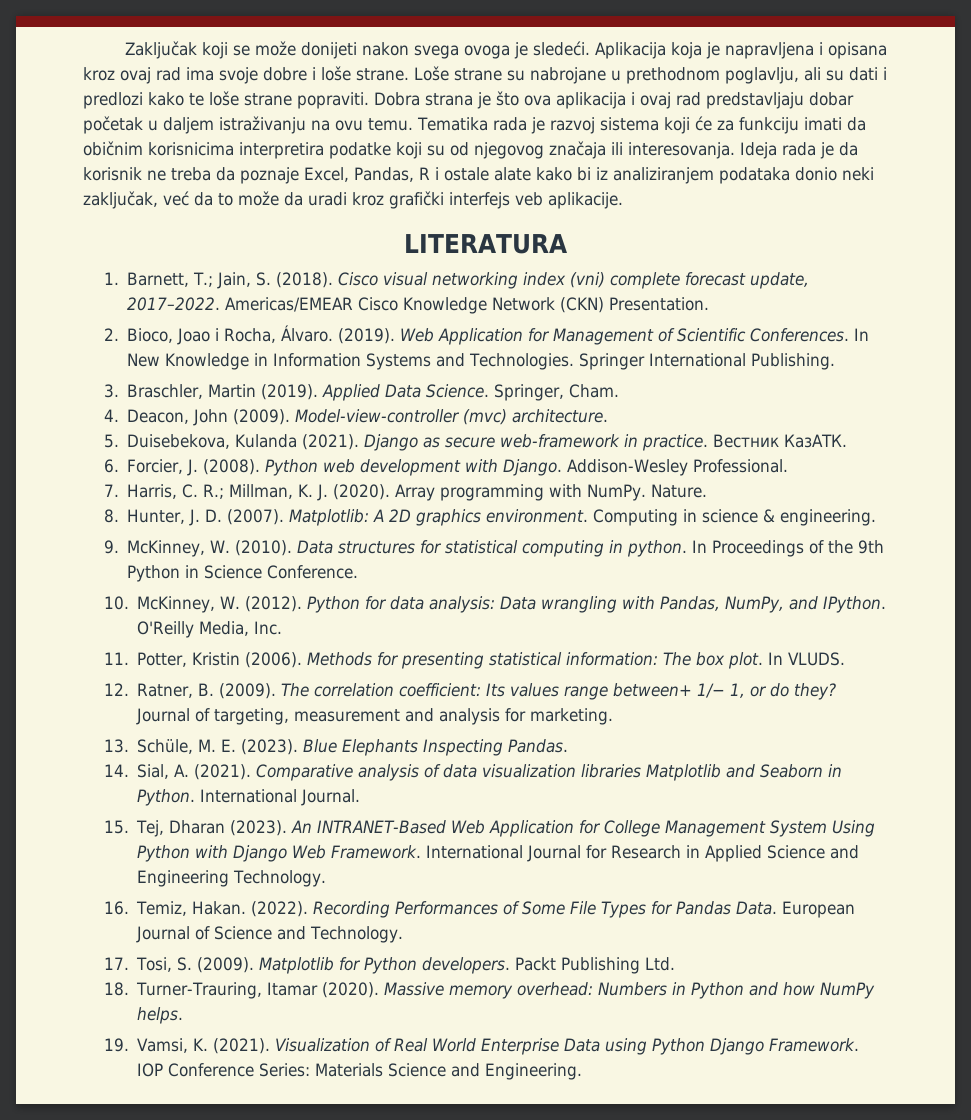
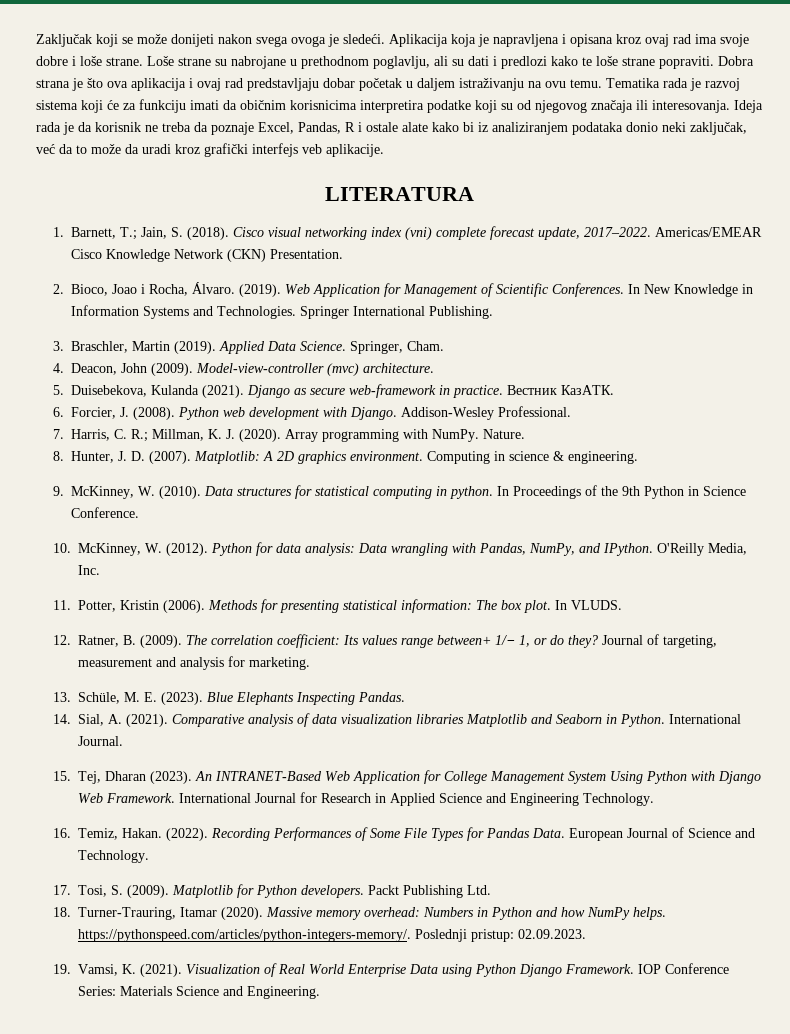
- Massive memory overhead: Numbers in Python and how NumPy helps.
+ Massive memory overhead: Numbers in Python and how NumPy helps. https://pythonspeed.com/articles/python-integers-memory/. Poslednji pristup: 02.09.2023.

